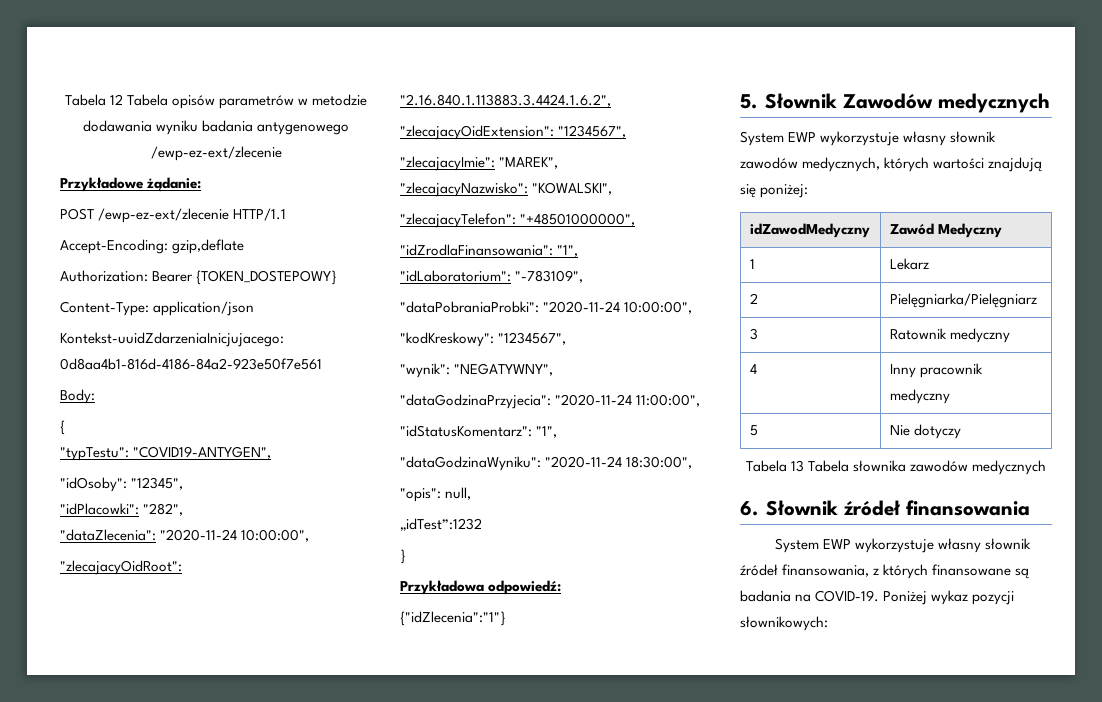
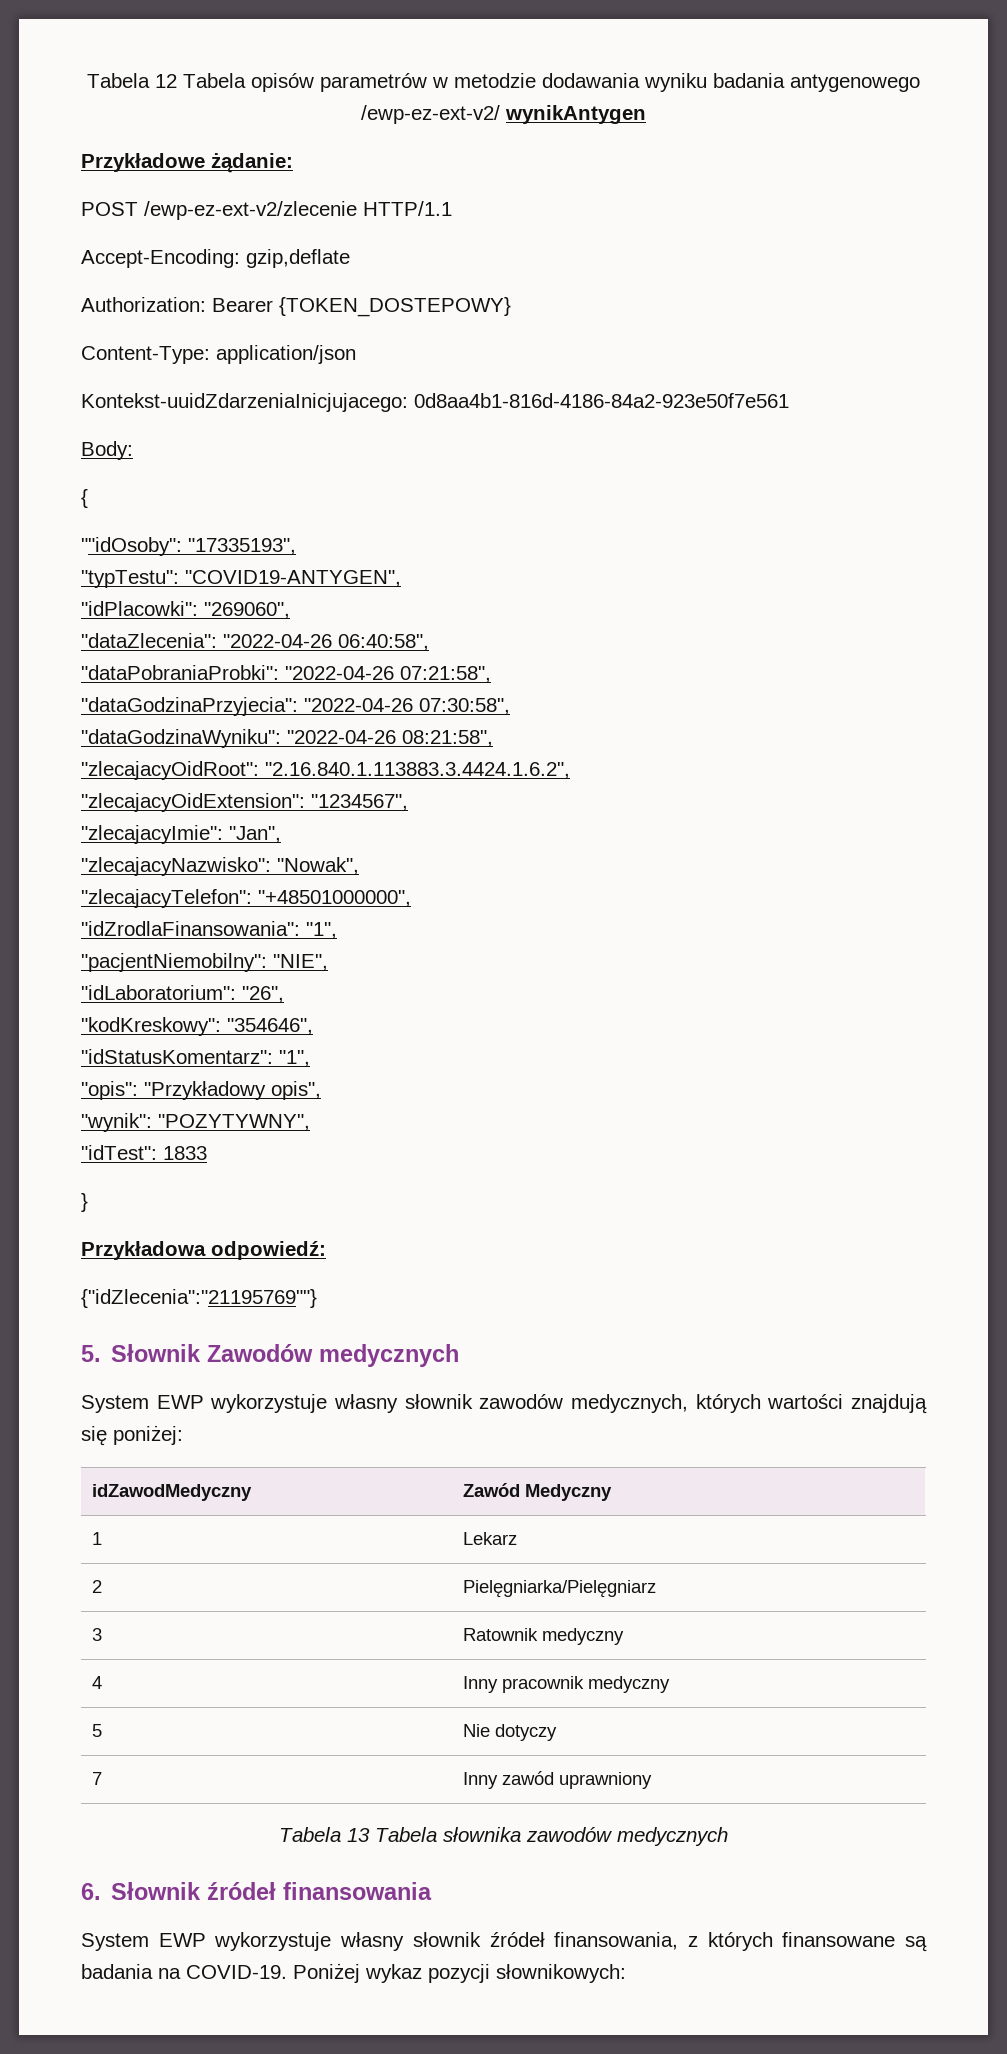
- Tabela 12 Tabela opisów parametrów w metodzie dodawania wyniku badania antygenowego /ewp-ez-ext/zlecenie
+ Tabela 12 Tabela opisów parametrów w metodzie dodawania wyniku badania antygenowego /ewp-ez-ext-v2/ wynikAntygen
- POST /ewp-ez-ext/zlecenie HTTP/1.1
+ POST /ewp-ez-ext-v2/zlecenie HTTP/1.1
+ ""idOsoby": "17335193",
- "idOsoby": "12345",
- "idPlacowki": "282",
+ "idPlacowki": "269060",
- "dataZlecenia": "2020-11-24 10:00:00",
+ "dataZlecenia": "2022-04-26 06:40:58",
+ "dataPobraniaProbki": "2022-04-26 07:21:58",
+ "dataGodzinaPrzyjecia": "2022-04-26 07:30:58",
+ "dataGodzinaWyniku": "2022-04-26 08:21:58",
- "zlecajacyImie": "MAREK",
+ "zlecajacyImie": "Jan",
- "zlecajacyNazwisko": "KOWALSKI",
+ "zlecajacyNazwisko": "Nowak",
+ "pacjentNiemobilny": "NIE",
- "idLaboratorium": "-783109",
- "dataPobraniaProbki": "2020-11-24 10:00:00",
- "kodKreskowy": "1234567",
- "wynik": "NEGATYWNY",
- "dataGodzinaPrzyjecia": "2020-11-24 11:00:00",
+ "idLaboratorium": "26",
+ "kodKreskowy": "354646",
  "idStatusKomentarz": "1",
- "dataGodzinaWyniku": "2020-11-24 18:30:00",
- "opis": null,
- „idTest”:1232
+ "opis": "Przykładowy opis",
+ "wynik": "POZYTYWNY",
+ "idTest": 1833
- {"idZlecenia":"1"}
+ {"idZlecenia":"21195769""}
+ 7 | Inny zawód uprawniony

